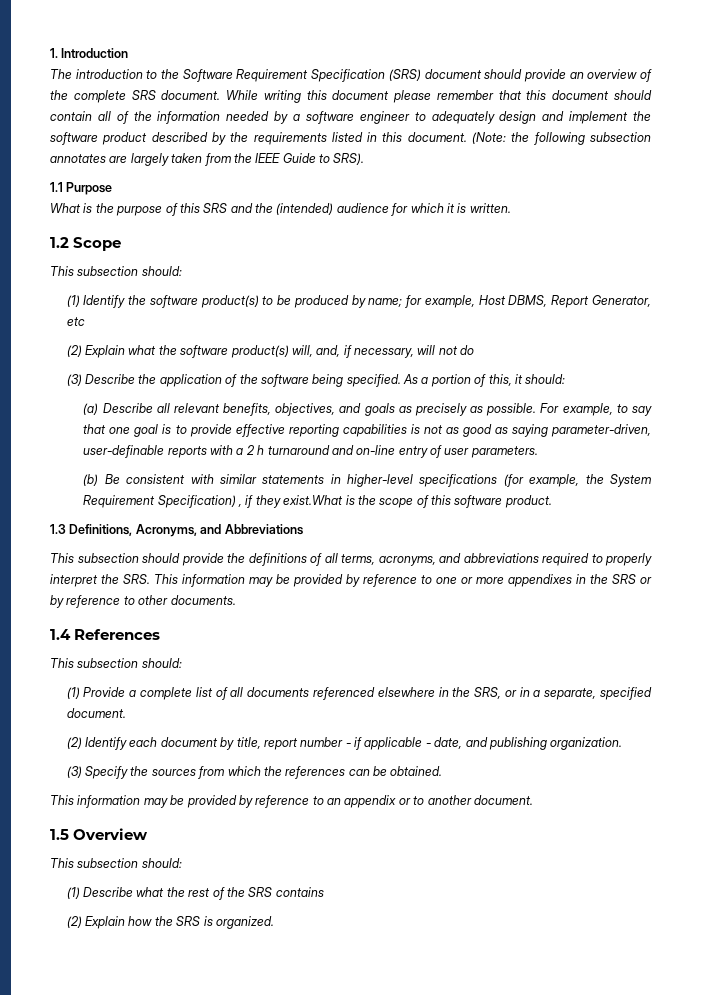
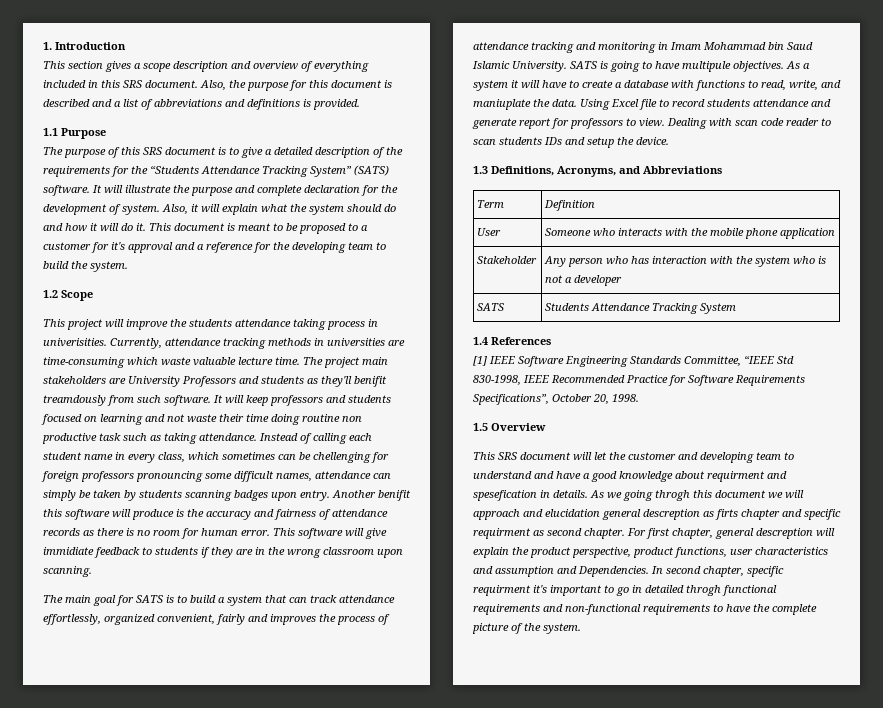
- The introduction to the Software Requirement Specification (SRS) document should provide an overview of the complete SRS document. While writing this document please remember that this document should contain all of the information needed by a software engineer to adequately design and implement the software product described by the requirements listed in this document. (Note: the following subsection annotates are largely taken from the IEEE Guide to SRS).
+ This section gives a scope description and overview of everything included in this SRS document. Also, the purpose for this document is described and a list of abbreviations and definitions is provided.
- What is the purpose of this SRS and the (intended) audience for which it is written.
+ The purpose of this SRS document is to give a detailed description of the requirements for the “Students Attendance Tracking System” (SATS) software. It will illustrate the purpose and complete declaration for the development of system. Also, it will explain what the system should do and how it will do it. This document is meant to be proposed to a customer for it's approval and a reference for the developing team to build the system.
  1.2 Scope
- This subsection should:
- (1) Identify the software product(s) to be produced by name; for example, Host DBMS, Report Generator, etc
- (2) Explain what the software product(s) will, and, if necessary, will not do
- (3) Describe the application of the software being specified. As a portion of this, it should:
- (a) Describe all relevant benefits, objectives, and goals as precisely as possible. For example, to say that one goal is to provide effective reporting capabilities is not as good as saying parameter-driven, user-definable reports with a 2 h turnaround and on-line entry of user parameters.
- (b) Be consistent with similar statements in higher-level specifications (for example, the System Requirement Specification) , if they exist.What is the scope of this software product.
+ This project will improve the students attendance taking process in univerisities. Currently, attendance tracking methods in universities are time-consuming which waste valuable lecture time. The project main stakeholders are University Professors and students as they'll benifit treamdously from such software. It will keep professors and students focused on learning and not waste their time doing routine non productive task such as taking attendance. Instead of calling each student name in every class, which sometimes can be chellenging for foreign professors pronouncing some difficult names, attendance can simply be taken by students scanning badges upon entry. Another benifit this software will produce is the accuracy and fairness of attendance records as there is no room for human error. This software will give immidiate feedback to students if they are in the wrong classroom upon scanning.
+ The main goal for SATS is to build a system that can track attendance effortlessly, organized convenient, fairly and improves the process of attendance tracking and monitoring in Imam Mohammad bin Saud Islamic University. SATS is going to have multipule objectives. As a system it will have to create a database with functions to read, write, and maniuplate the data. Using Excel file to record students attendance and generate report for professors to view. Dealing with scan code reader to scan students IDs and setup the device.
- This subsection should provide the definitions of all terms, acronyms, and abbreviations required to properly interpret the SRS. This information may be provided by reference to one or more appendixes in the SRS or by reference to other documents.
+ Term | Definition
+ User | Someone who interacts with the mobile phone application
+ Stakeholder | Any person who has interaction with the system who is not a developer
+ SATS | Students Attendance Tracking System
  1.4 References
- This subsection should:
- (1) Provide a complete list of all documents referenced elsewhere in the SRS, or in a separate, specified document.
- (2) Identify each document by title, report number - if applicable - date, and publishing organization.
- (3) Specify the sources from which the references can be obtained.
- This information may be provided by reference to an appendix or to another document.
+ [1] IEEE Software Engineering Standards Committee, “IEEE Std 830-1998, IEEE Recommended Practice for Software Requirements Specifications”, October 20, 1998.
  1.5 Overview
- This subsection should:
- (1) Describe what the rest of the SRS contains
- (2) Explain how the SRS is organized.
+ This SRS document will let the customer and developing team to understand and have a good knowledge about requirment and spesefication in details. As we going throgh this document we will approach and elucidation general descreption as firts chapter and specific requirment as second chapter. For first chapter, general descreption will explain the product perspective, product functions, user characteristics and assumption and Dependencies. In second chapter, specific requirment it's important to go in detailed throgh functional requirements and non-functional requirements to have the complete picture of the system.

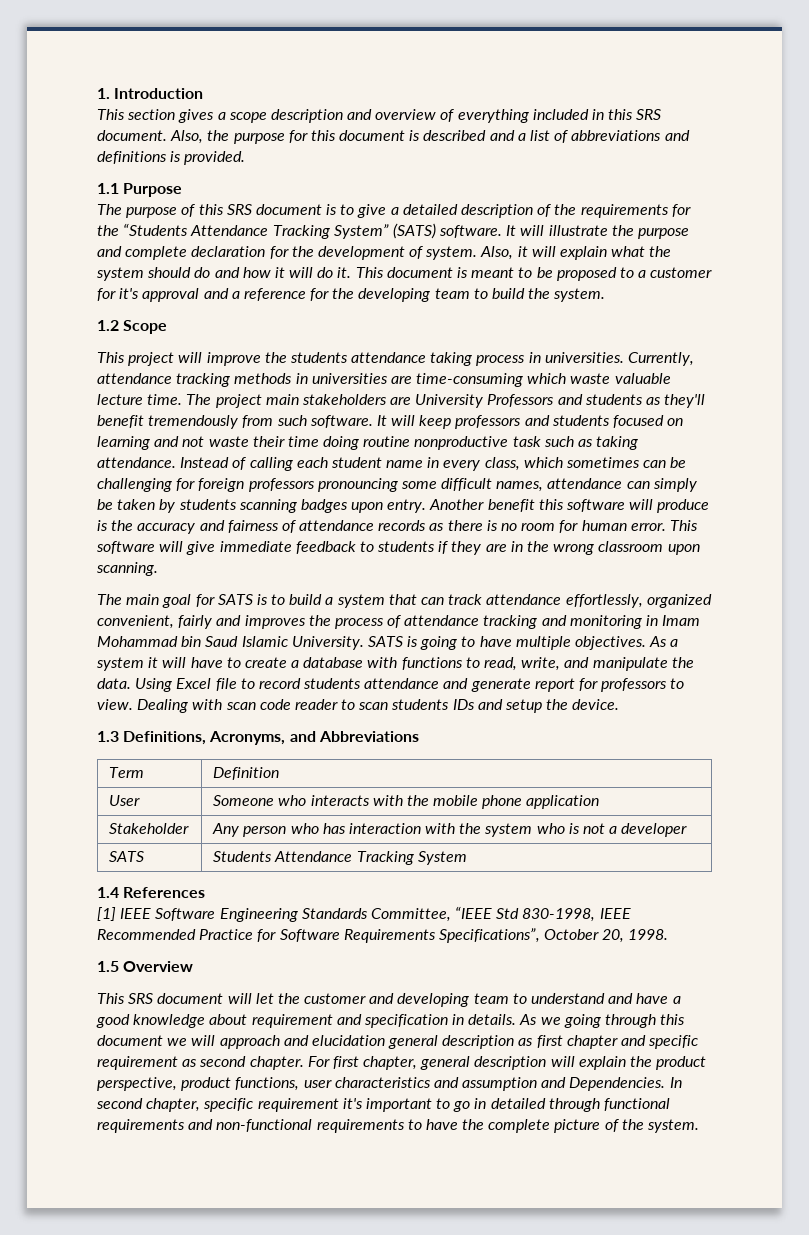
- This project will improve the students attendance taking process in univerisities.
+ This project will improve the students attendance taking process in universities.
- The project main stakeholders are University Professors and students as they'll benifit treamdously from such software.
+ The project main stakeholders are University Professors and students as they'll benefit tremendously from such software.
- It will keep professors and students focused on learning and not waste their time doing routine non productive task such as taking attendance.
+ It will keep professors and students focused on learning and not waste their time doing routine nonproductive task such as taking attendance.
- Instead of calling each student name in every class, which sometimes can be chellenging for foreign professors pronouncing some difficult names, attendance can simply be taken by students scanning badges upon entry.
+ Instead of calling each student name in every class, which sometimes can be challenging for foreign professors pronouncing some difficult names, attendance can simply be taken by students scanning badges upon entry.
- Another benifit this software will produce is the accuracy and fairness of attendance records as there is no room for human error.
+ Another benefit this software will produce is the accuracy and fairness of attendance records as there is no room for human error.
- This software will give immidiate feedback to students if they are in the wrong classroom upon scanning.
+ This software will give immediate feedback to students if they are in the wrong classroom upon scanning.
- SATS is going to have multipule objectives.
+ SATS is going to have multiple objectives.
- As a system it will have to create a database with functions to read, write, and maniuplate the data.
+ As a system it will have to create a database with functions to read, write, and manipulate the data.
- This SRS document will let the customer and developing team to understand and have a good knowledge about requirment and spesefication in details.
+ This SRS document will let the customer and developing team to understand and have a good knowledge about requirement and specification in details.
- As we going throgh this document we will approach and elucidation general descreption as firts chapter and specific requirment as second chapter.
+ As we going through this document we will approach and elucidation general description as first chapter and specific requirement as second chapter.
- For first chapter, general descreption will explain the product perspective, product functions, user characteristics and assumption and Dependencies.
+ For first chapter, general description will explain the product perspective, product functions, user characteristics and assumption and Dependencies.
- In second chapter, specific requirment it's important to go in detailed throgh functional requirements and non-functional requirements to have the complete picture of the system.
+ In second chapter, specific requirement it's important to go in detailed through functional requirements and non-functional requirements to have the complete picture of the system.

